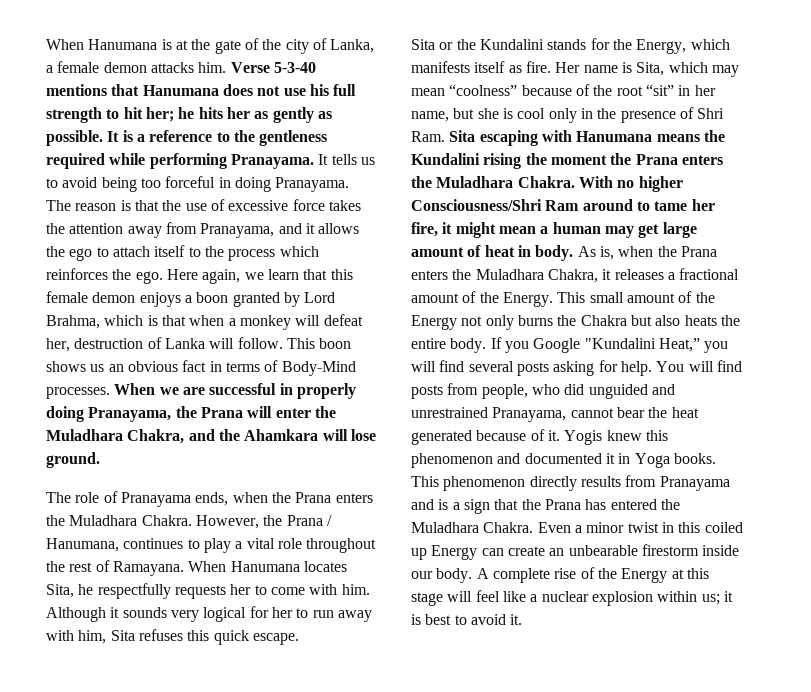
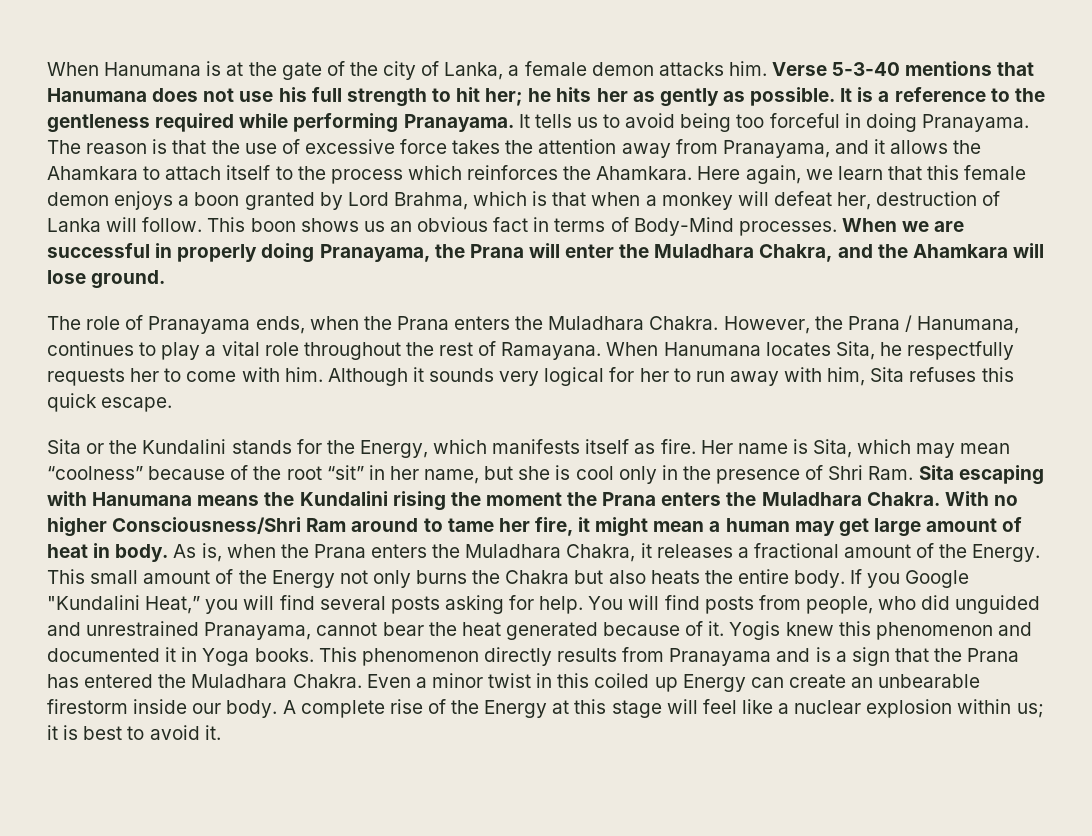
- The reason is that the use of excessive force takes the attention away from Pranayama, and it allows the ego to attach itself to the process which reinforces the ego.
+ The reason is that the use of excessive force takes the attention away from Pranayama, and it allows the Ahamkara to attach itself to the process which reinforces the Ahamkara.

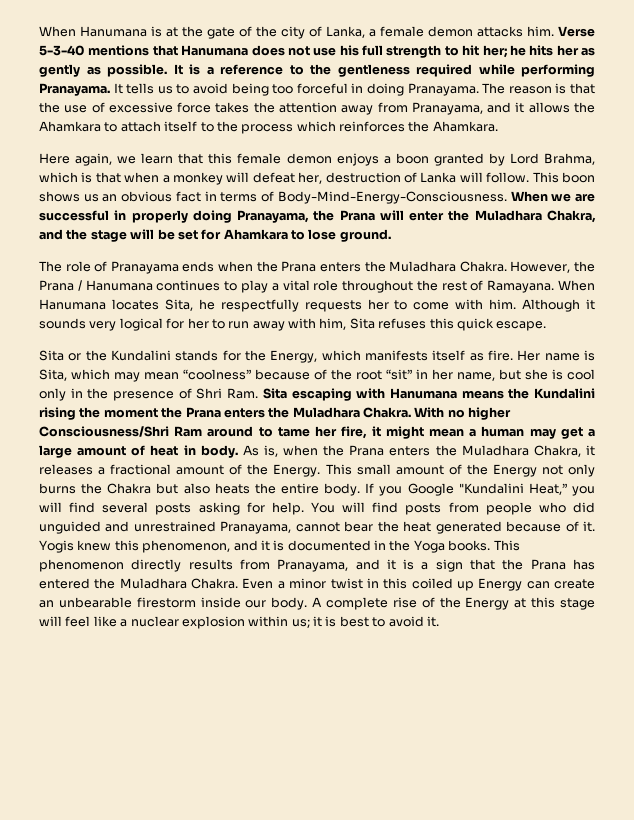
- The reason is that the use of excessive force takes the attention away from Pranayama, and it allows the Ahamkara to attach itself to the process which reinforces the Ahamkara. Here again, we learn that this female demon enjoys a boon granted by Lord Brahma, which is that when a monkey will defeat her, destruction of Lanka will follow.
+ The reason is that the use of excessive force takes the attention away from Pranayama, and it allows the Ahamkara to attach itself to the process which reinforces the Ahamkara.
+ Here again, we learn that this female demon enjoys a boon granted by Lord Brahma, which is that when a monkey will defeat her, destruction of Lanka will follow.
- This boon shows us an obvious fact in terms of Body-Mind processes.
+ This boon shows us an obvious fact in terms of Body-Mind-Energy-Consciousness.
- When we are successful in properly doing Pranayama, the Prana will enter the Muladhara Chakra, and the Ahamkara will lose ground.
+ When we are successful in properly doing Pranayama, the Prana will enter the Muladhara Chakra, and the stage will be set for Ahamkara to lose ground.
- The role of Pranayama ends, when the Prana enters the Muladhara Chakra.
+ The role of Pranayama ends when the Prana enters the Muladhara Chakra.
- However, the Prana / Hanumana, continues to play a vital role throughout the rest of Ramayana.
+ However, the Prana / Hanumana continues to play a vital role throughout the rest of Ramayana.
- With no higher Consciousness/Shri Ram around to tame her fire, it might mean a human may get large amount of heat in body.
+ With no higher Consciousness/Shri Ram around to tame her fire, it might mean a human may get a large amount of heat in body.
- You will find posts from people, who did unguided and unrestrained Pranayama, cannot bear the heat generated because of it.
+ You will find posts from people who did unguided and unrestrained Pranayama, cannot bear the heat generated because of it.
- Yogis knew this phenomenon and documented it in Yoga books.
+ Yogis knew this phenomenon, and it is documented in the Yoga books.
- This phenomenon directly results from Pranayama and is a sign that the Prana has entered the Muladhara Chakra.
+ This phenomenon directly results from Pranayama, and it is a sign that the Prana has entered the Muladhara Chakra.

